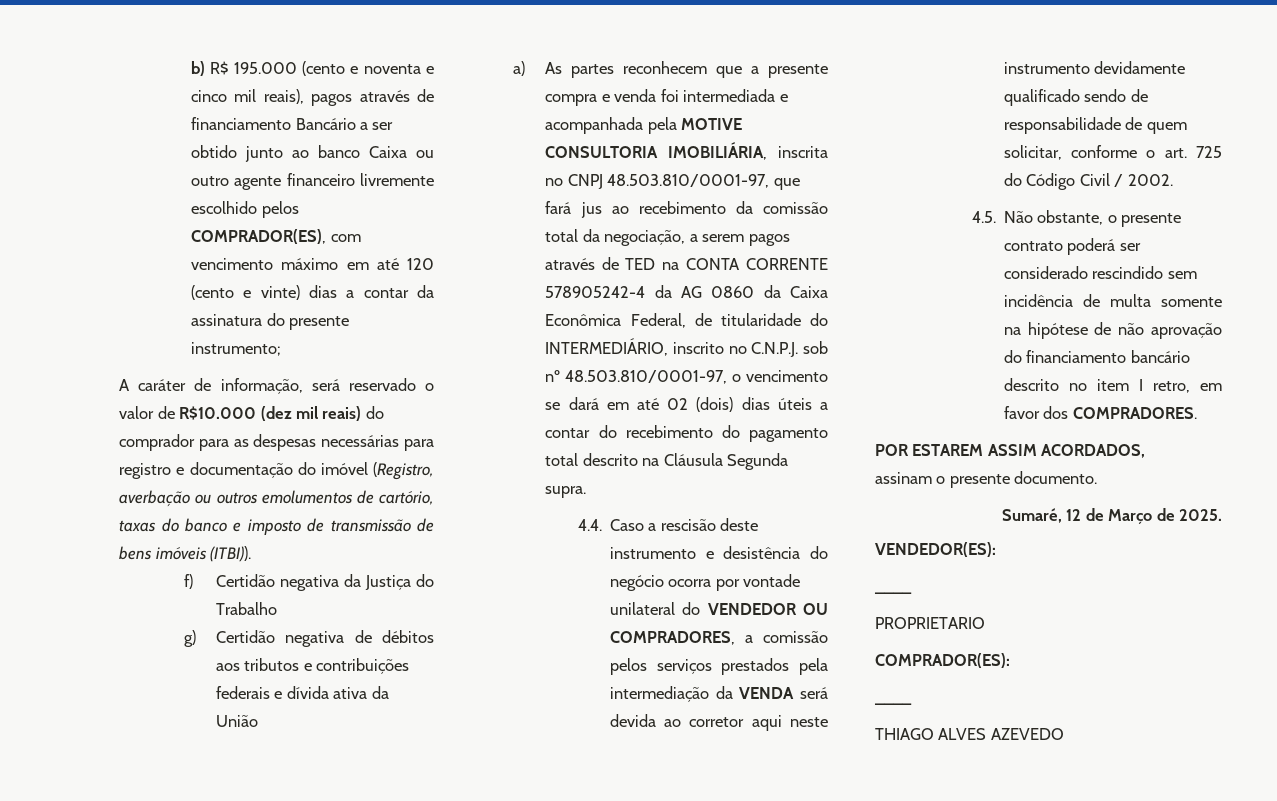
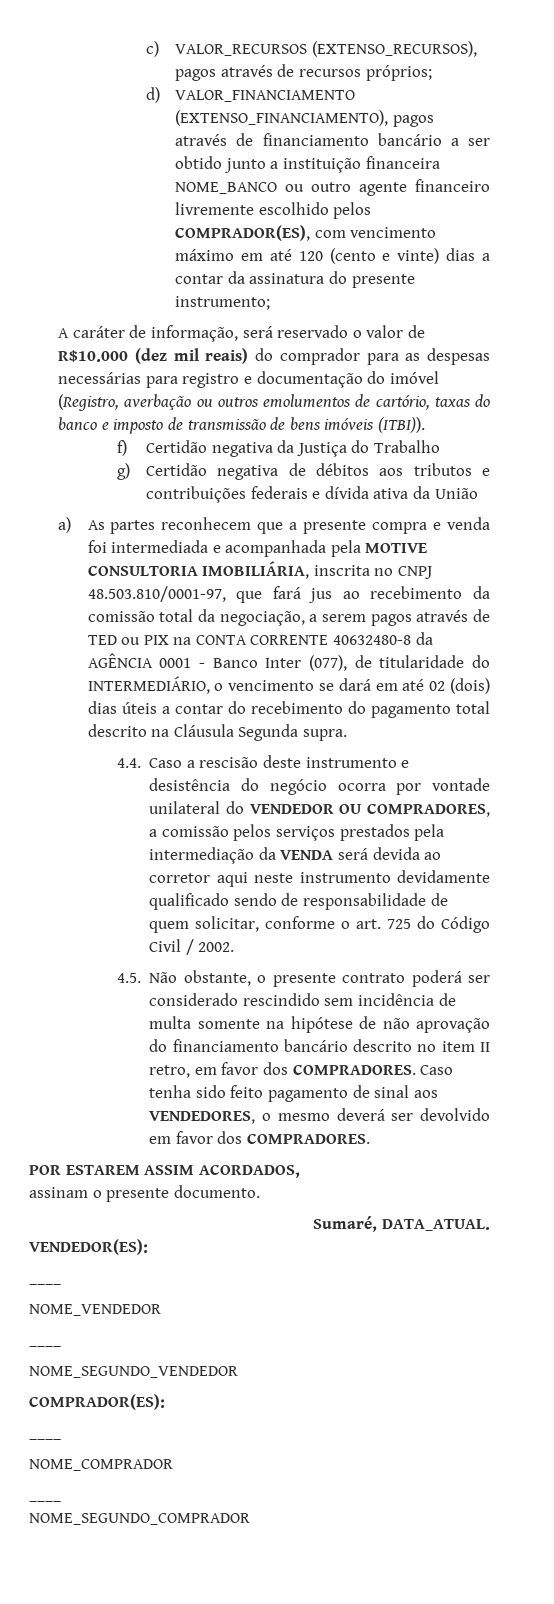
- b) R$ 195.000 (cento e noventa e cinco mil reais), pagos através de financiamento Bancário a ser obtido junto ao banco Caixa ou outro agente financeiro livremente escolhido pelos COMPRADOR(ES), com vencimento máximo em até 120 (cento e vinte) dias a contar da assinatura do presente instrumento;
+ c) VALOR_RECURSOS (EXTENSO_RECURSOS), pagos através de recursos próprios;
+ d) VALOR_FINANCIAMENTO (EXTENSO_FINANCIAMENTO), pagos através de financiamento bancário a ser obtido junto a instituição financeira NOME_BANCO ou outro agente financeiro livremente escolhido pelos COMPRADOR(ES), com vencimento máximo em até 120 (cento e vinte) dias a contar da assinatura do presente instrumento;
- a) As partes reconhecem que a presente compra e venda foi intermediada e acompanhada pela MOTIVE CONSULTORIA IMOBILIÁRIA, inscrita no CNPJ 48.503.810/0001-97, que fará jus ao recebimento da comissão total da negociação, a serem pagos através de TED na CONTA CORRENTE 578905242-4 da AG 0860 da Caixa Econômica Federal, de titularidade do INTERMEDIÁRIO, inscrito no C.N.P.J. sob nº 48.503.810/0001-97, o vencimento se dará em até 02 (dois) dias úteis a contar do recebimento do pagamento total descrito na Cláusula Segunda supra.
+ a) As partes reconhecem que a presente compra e venda foi intermediada e acompanhada pela MOTIVE CONSULTORIA IMOBILIÁRIA, inscrita no CNPJ 48.503.810/0001-97, que fará jus ao recebimento da comissão total da negociação, a serem pagos através de TED ou PIX na CONTA CORRENTE 40632480-8 da AGÊNCIA 0001 - Banco Inter (077), de titularidade do INTERMEDIÁRIO, o vencimento se dará em até 02 (dois) dias úteis a contar do recebimento do pagamento total descrito na Cláusula Segunda supra.
- 4.5. Não obstante, o presente contrato poderá ser considerado rescindido sem incidência de multa somente na hipótese de não aprovação do financiamento bancário descrito no item I retro, em favor dos COMPRADORES.
+ 4.5. Não obstante, o presente contrato poderá ser considerado rescindido sem incidência de multa somente na hipótese de não aprovação do financiamento bancário descrito no item II retro, em favor dos COMPRADORES. Caso tenha sido feito pagamento de sinal aos VENDEDORES, o mesmo deverá ser devolvido em favor dos COMPRADORES.
- Sumaré, 12 de Março de 2025.
+ Sumaré, DATA_ATUAL.
- PROPRIETARIO
+ NOME_VENDEDOR
+ ____
+ NOME_SEGUNDO_VENDEDOR
- THIAGO ALVES AZEVEDO
+ NOME_COMPRADOR
+ ____
+ NOME_SEGUNDO_COMPRADOR

